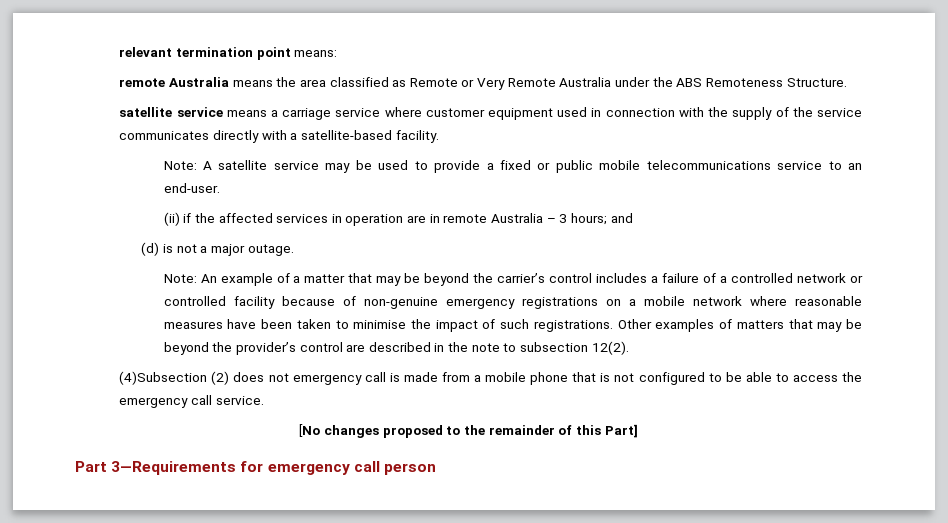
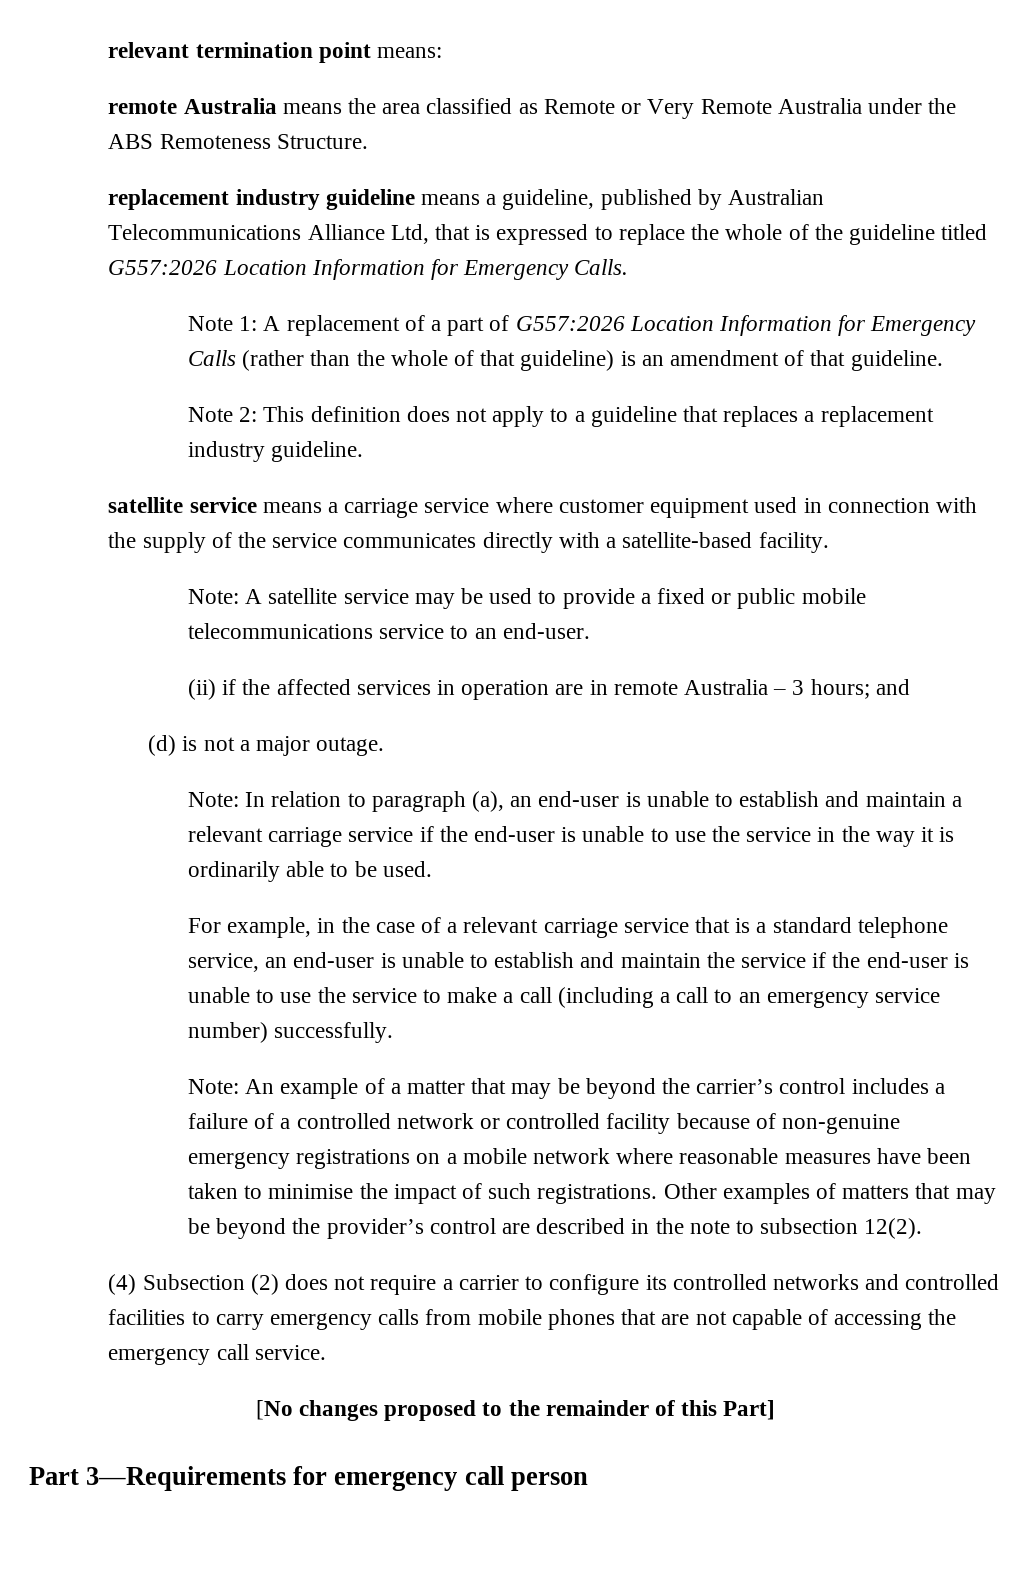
+ replacement industry guideline means a guideline, published by Australian Telecommunications Alliance Ltd, that is expressed to replace the whole of the guideline titled G557:2026 Location Information for Emergency Calls.
+ Note 1: A replacement of a part of G557:2026 Location Information for Emergency Calls (rather than the whole of that guideline) is an amendment of that guideline.
+ Note 2: This definition does not apply to a guideline that replaces a replacement industry guideline.
+ Note: In relation to paragraph (a), an end-user is unable to establish and maintain a relevant carriage service if the end-user is unable to use the service in the way it is ordinarily able to be used.
+ For example, in the case of a relevant carriage service that is a standard telephone service, an end-user is unable to establish and maintain the service if the end-user is unable to use the service to make a call (including a call to an emergency service number) successfully.
- (4)Subsection (2) does not emergency call is made from a mobile phone that is not configured to be able to access the emergency call service.
+ (4) Subsection (2) does not require a carrier to configure its controlled networks and controlled facilities to carry emergency calls from mobile phones that are not capable of accessing the emergency call service.

